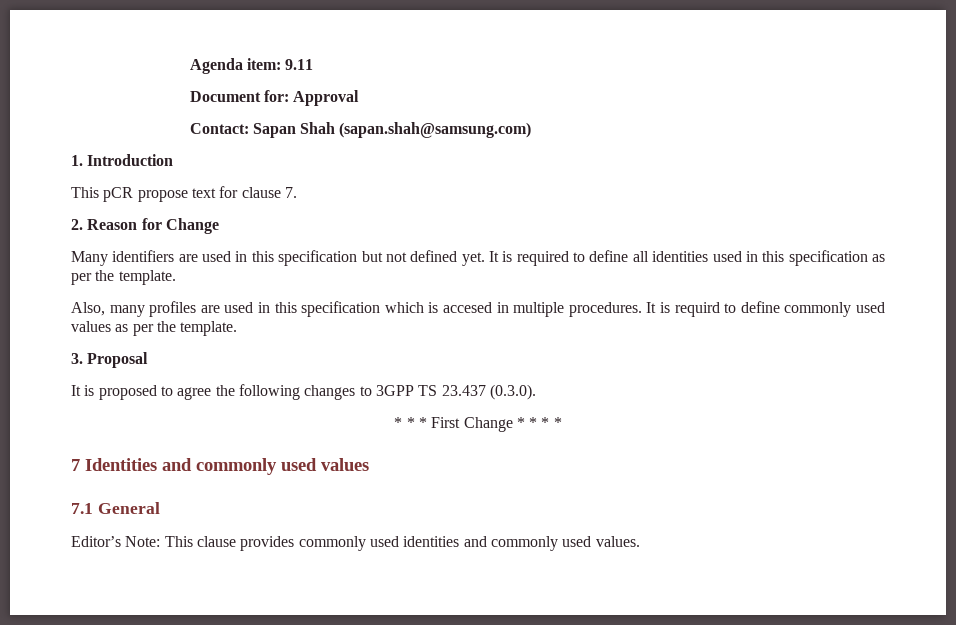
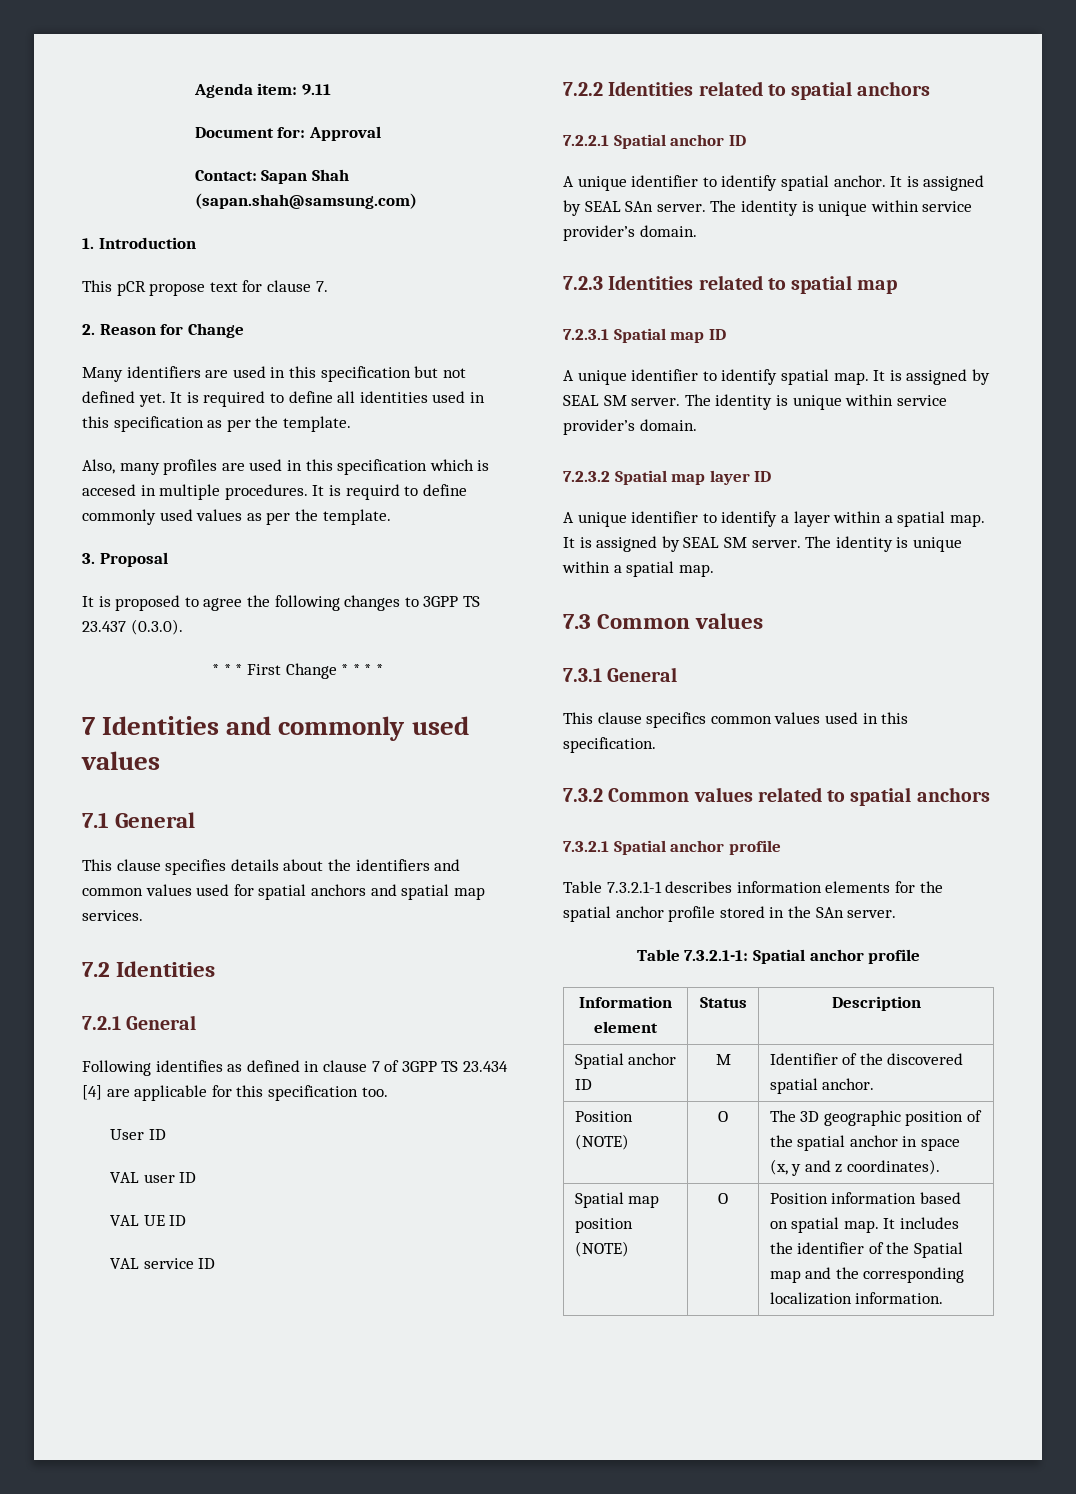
- Editor’s Note: This clause provides commonly used identities and commonly used values.
+ This clause specifies details about the identifiers and common values used for spatial anchors and spatial map services.
+ 7.2 Identities
+ 7.2.1 General
+ Following identifies as defined in clause 7 of 3GPP TS 23.434 [4] are applicable for this specification too.
+ User ID
+ VAL user ID
+ VAL UE ID
+ VAL service ID
+ 7.2.2 Identities related to spatial anchors
+ 7.2.2.1 Spatial anchor ID
+ A unique identifier to identify spatial anchor. It is assigned by SEAL SAn server. The identity is unique within service provider’s domain.
+ 7.2.3 Identities related to spatial map
+ 7.2.3.1 Spatial map ID
+ A unique identifier to identify spatial map. It is assigned by SEAL SM server. The identity is unique within service provider’s domain.
+ 7.2.3.2 Spatial map layer ID
+ A unique identifier to identify a layer within a spatial map. It is assigned by SEAL SM server. The identity is unique within a spatial map.
+ 7.3 Common values
+ 7.3.1 General
+ This clause specifics common values used in this specification.
+ 7.3.2 Common values related to spatial anchors
+ 7.3.2.1 Spatial anchor profile
+ Table 7.3.2.1-1 describes information elements for the spatial anchor profile stored in the SAn server.
+ Table 7.3.2.1-1: Spatial anchor profile
+ Information element | Status | Description
+ Spatial anchor ID | M | Identifier of the discovered spatial anchor.
+ Position (NOTE) | O | The 3D geographic position of the spatial anchor in space (x, y and z coordinates).
+ Spatial map position (NOTE) | O | Position information based on spatial map. It includes the identifier of the Spatial map and the corresponding localization information.

